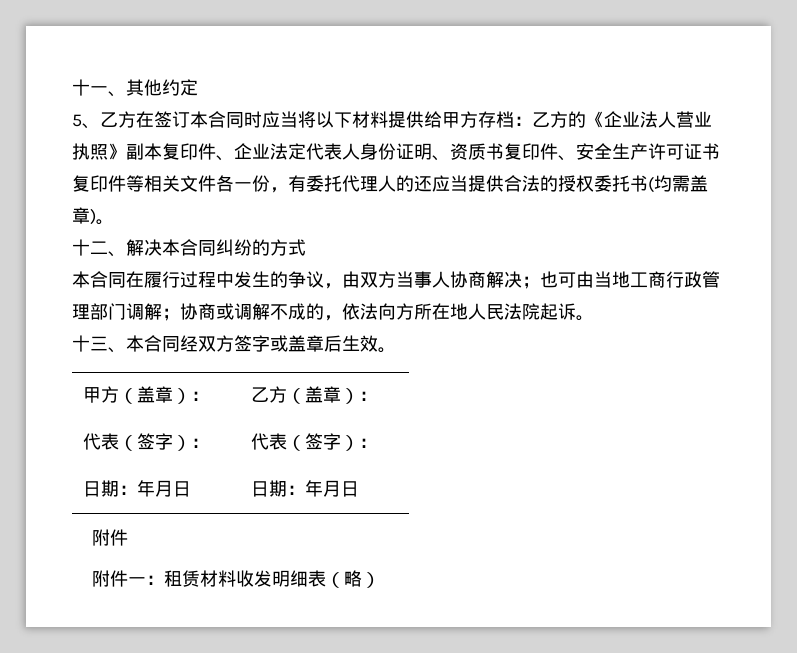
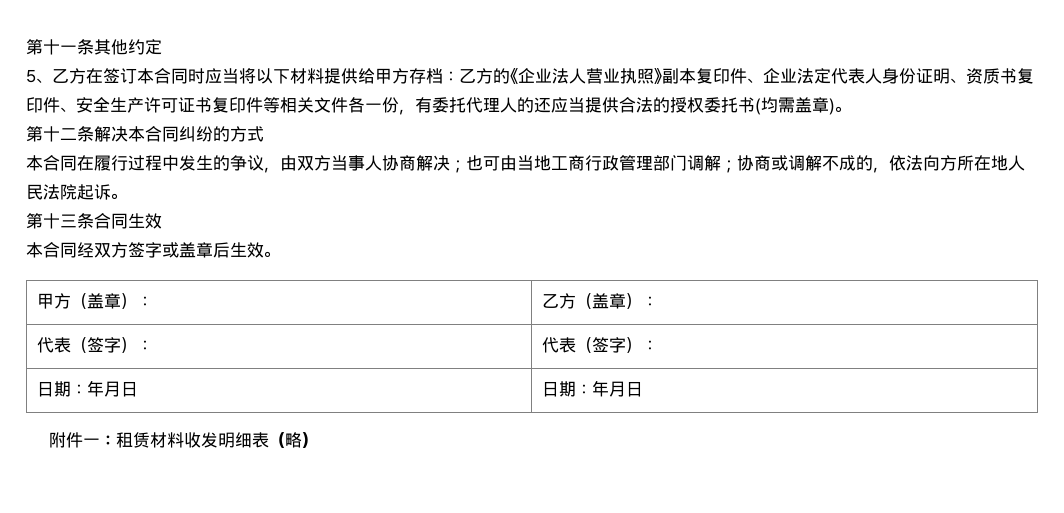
- 十一、其他约定
+ 第十一条其他约定
- 十二、解决本合同纠纷的方式
+ 第十二条解决本合同纠纷的方式
- 十三、本合同经双方签字或盖章后生效。
+ 第十三条合同生效
+ 本合同经双方签字或盖章后生效。
  日期：年月日 | 日期：年月日
- 附件

